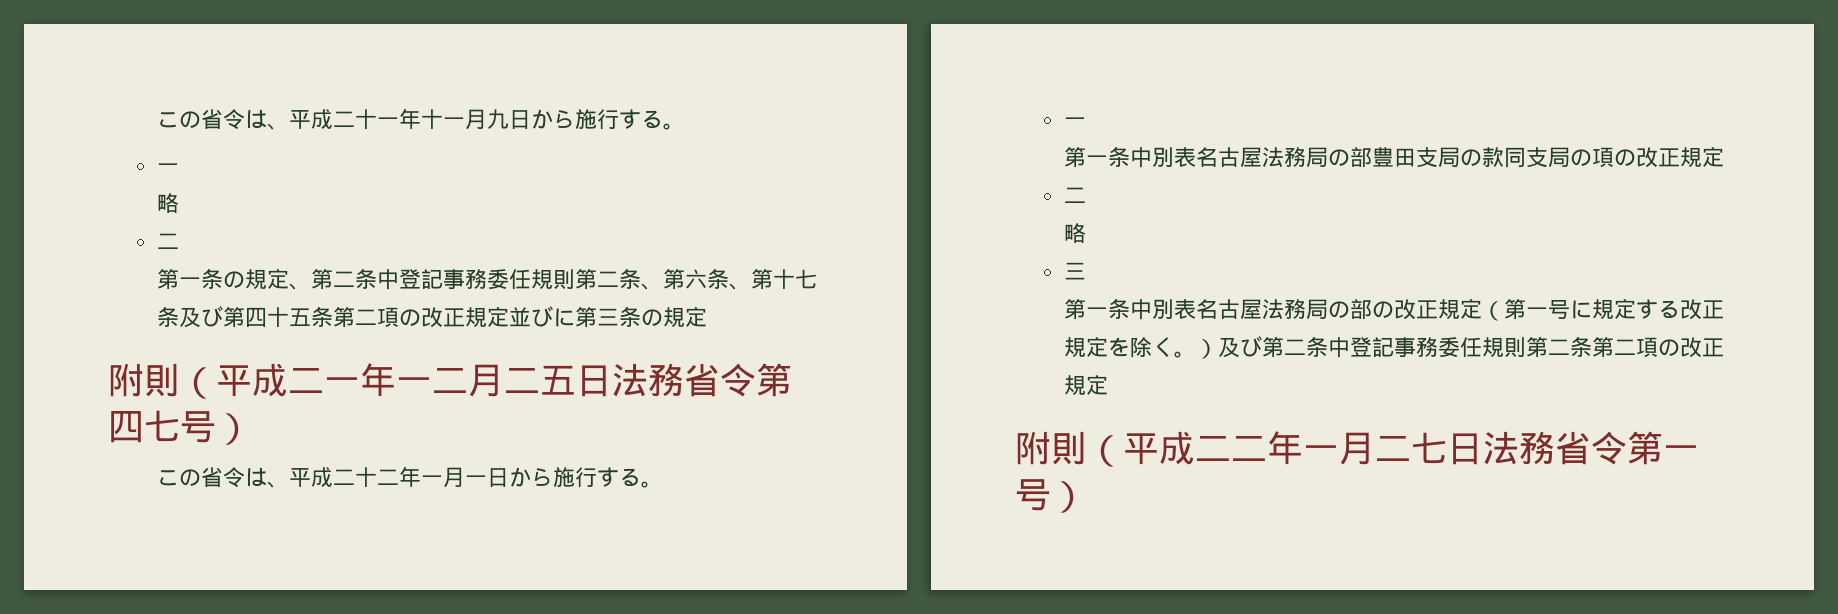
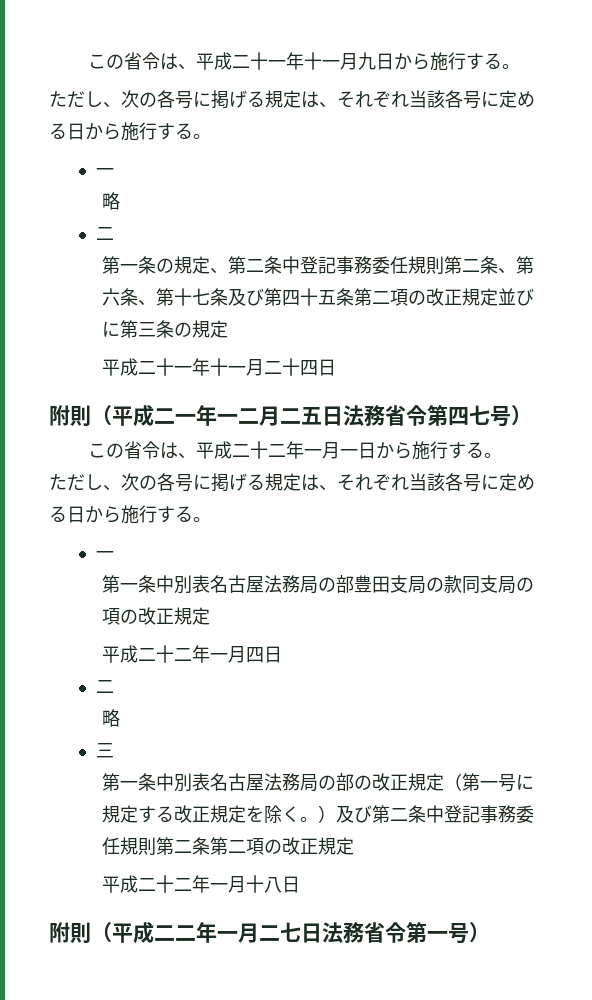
  この省令は、平成二十一年十一月九日から施行する。
+ ただし、次の各号に掲げる規定は、それぞれ当該各号に定める日から施行する。
+ 平成二十一年十一月二十四日
  この省令は、平成二十二年一月一日から施行する。
+ ただし、次の各号に掲げる規定は、それぞれ当該各号に定める日から施行する。
+ 平成二十二年一月四日
+ 平成二十二年一月十八日

